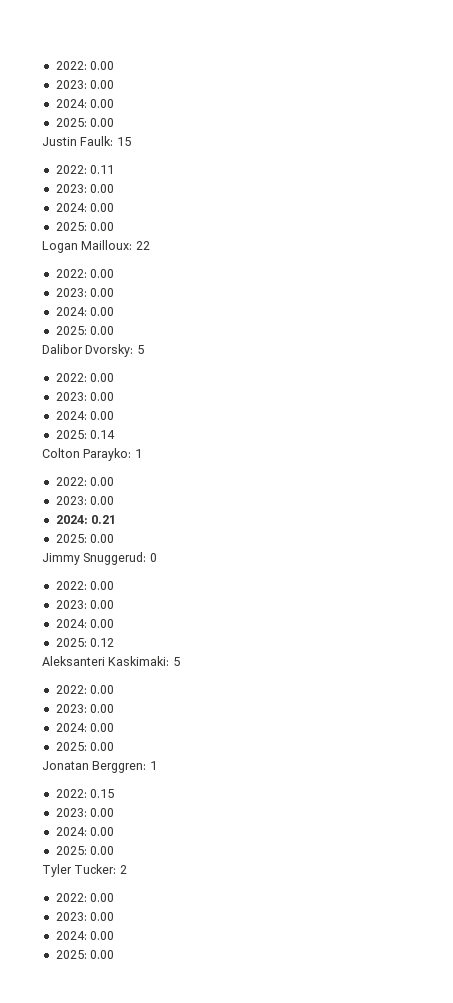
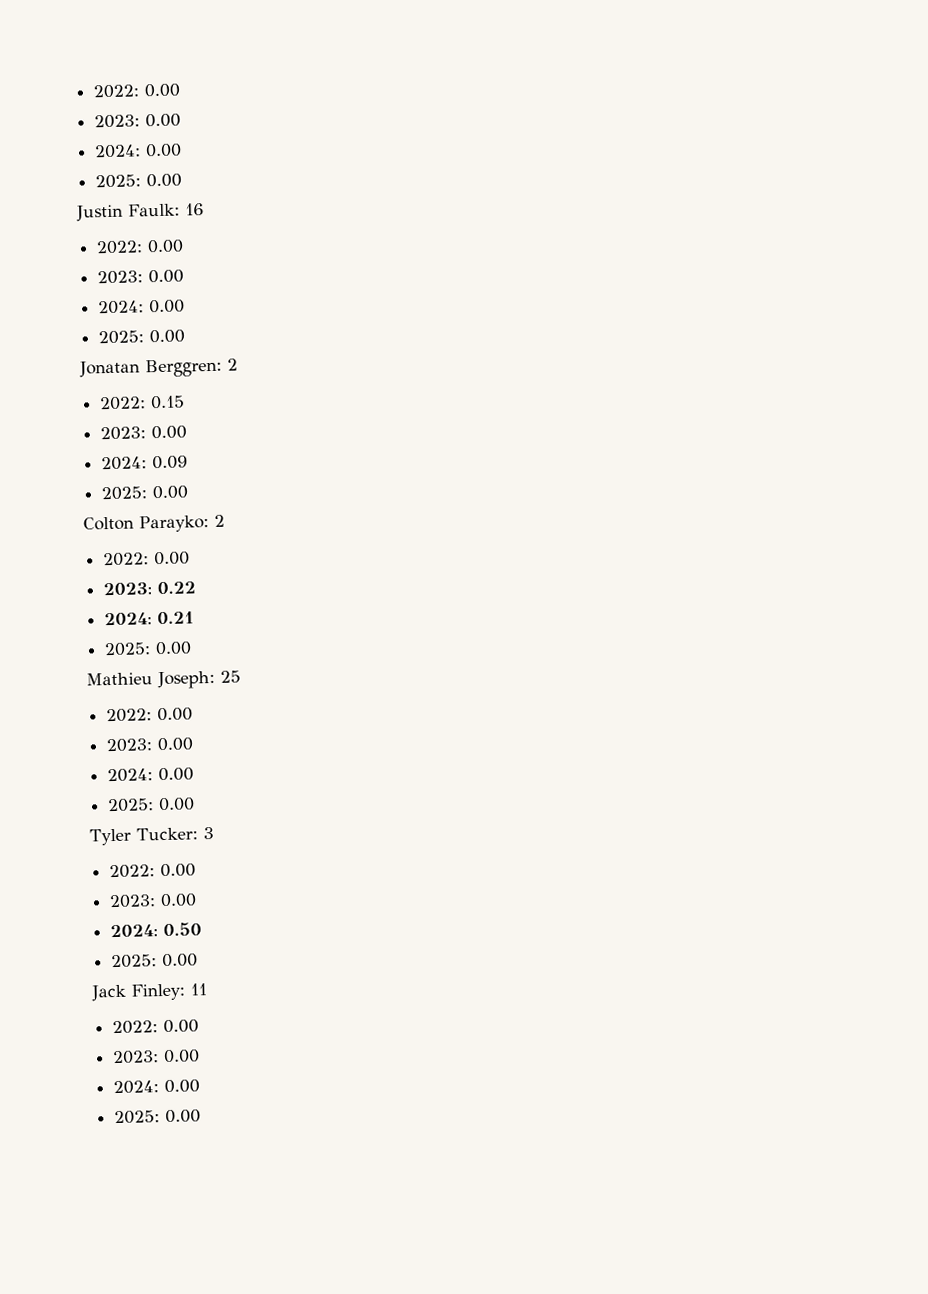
- Justin Faulk: 15
- 2022: 0.11
- 2023: 0.00
- 2024: 0.00
- 2025: 0.00
- Logan Mailloux: 22
- 2022: 0.00
- 2023: 0.00
- 2024: 0.00
- 2025: 0.00
- Dalibor Dvorsky: 5
- 2022: 0.00
- 2023: 0.00
- 2024: 0.00
- 2025: 0.14
- Colton Parayko: 1
- 2022: 0.00
- 2023: 0.00
- 2024: 0.21
- 2025: 0.00
- Jimmy Snuggerud: 0
- 2022: 0.00
- 2023: 0.00
- 2024: 0.00
- 2025: 0.12
- Aleksanteri Kaskimaki: 5
+ Justin Faulk: 16
- Jonatan Berggren: 1
+ Jonatan Berggren: 2
+ 2024: 0.09
+ 2025: 0.00
+ Colton Parayko: 2
+ 2022: 0.00
+ 2023: 0.22
+ 2024: 0.21
+ 2025: 0.00
+ Mathieu Joseph: 25
+ 2022: 0.00
+ 2023: 0.00
- Tyler Tucker: 2
+ Tyler Tucker: 3
+ 2022: 0.00
+ 2023: 0.00
+ 2024: 0.50
+ 2025: 0.00
+ Jack Finley: 11

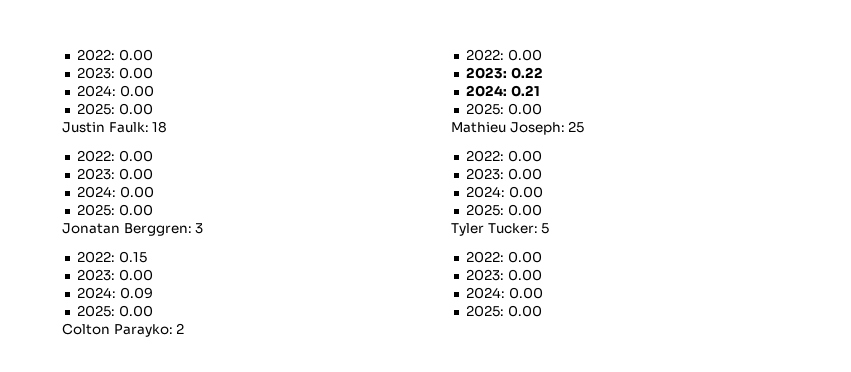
- Justin Faulk: 16
+ Justin Faulk: 18
- Jonatan Berggren: 2
+ Jonatan Berggren: 3
- Tyler Tucker: 3
- 2022: 0.00
- 2023: 0.00
- 2024: 0.50
- 2025: 0.00
- Jack Finley: 11
+ Tyler Tucker: 5

